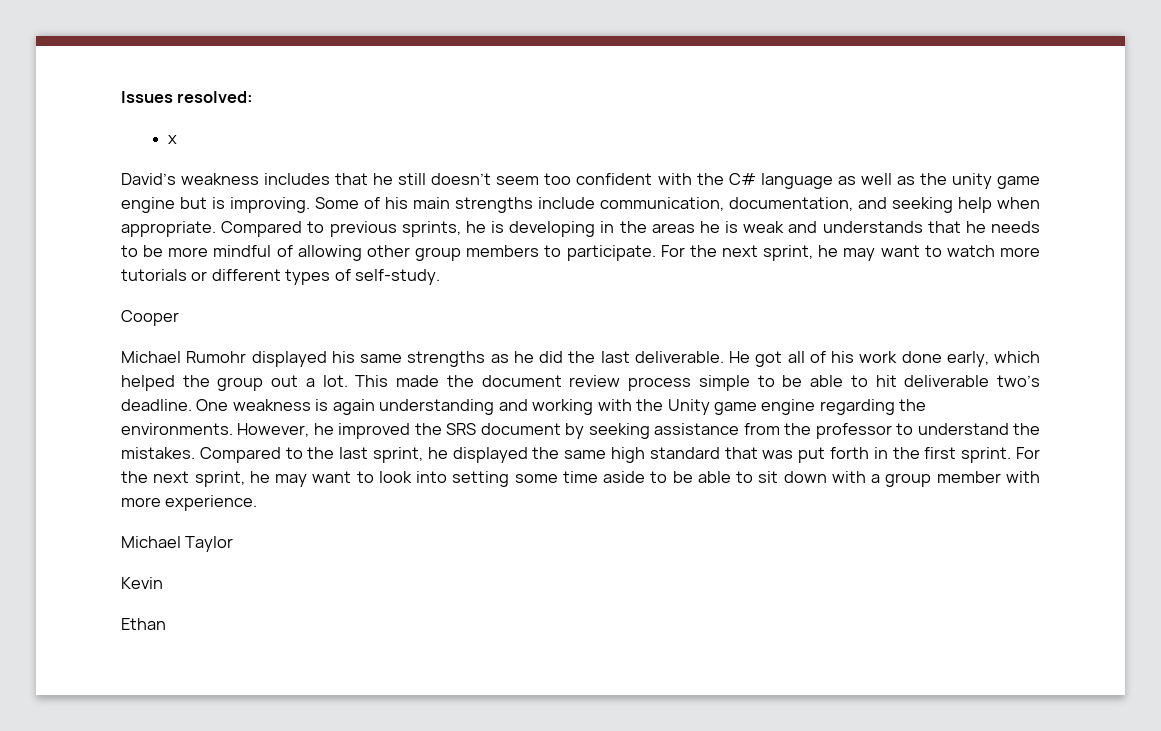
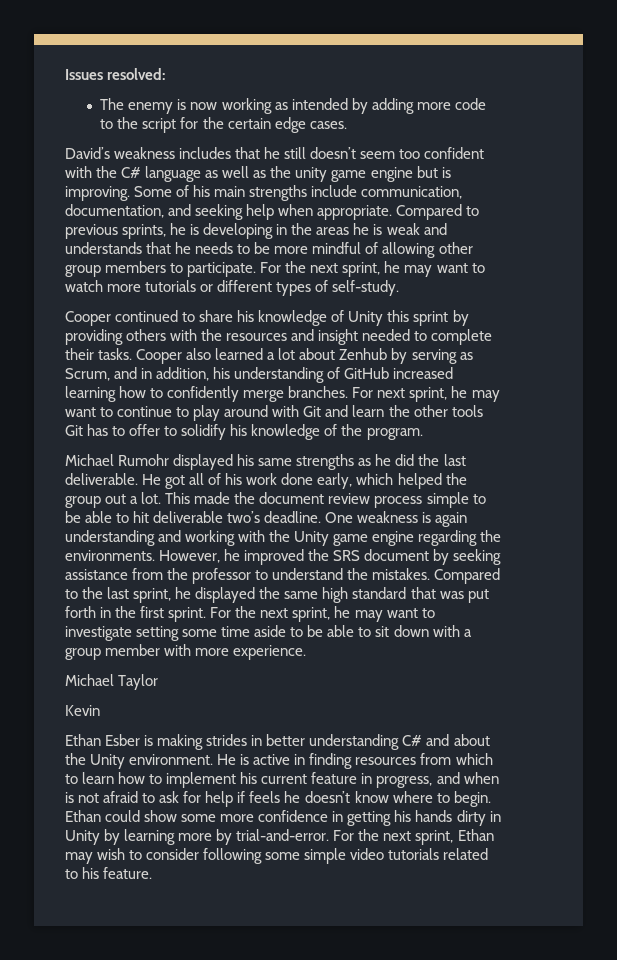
- x
+ The enemy is now working as intended by adding more code to the script for the certain edge cases.
- Cooper
+ Cooper continued to share his knowledge of Unity this sprint by providing others with the resources and insight needed to complete their tasks. Cooper also learned a lot about Zenhub by serving as Scrum, and in addition, his understanding of GitHub increased learning how to confidently merge branches. For next sprint, he may want to continue to play around with Git and learn the other tools Git has to offer to solidify his knowledge of the program.
- For the next sprint, he may want to look into setting some time aside to be able to sit down with a group member with more experience.
+ For the next sprint, he may want to investigate setting some time aside to be able to sit down with a group member with more experience.
- Ethan
+ Ethan Esber is making strides in better understanding C# and about the Unity environment. He is active in finding resources from which to learn how to implement his current feature in progress, and when is not afraid to ask for help if feels he doesn’t know where to begin. Ethan could show some more confidence in getting his hands dirty in Unity by learning more by trial-and-error. For the next sprint, Ethan may wish to consider following some simple video tutorials related to his feature.

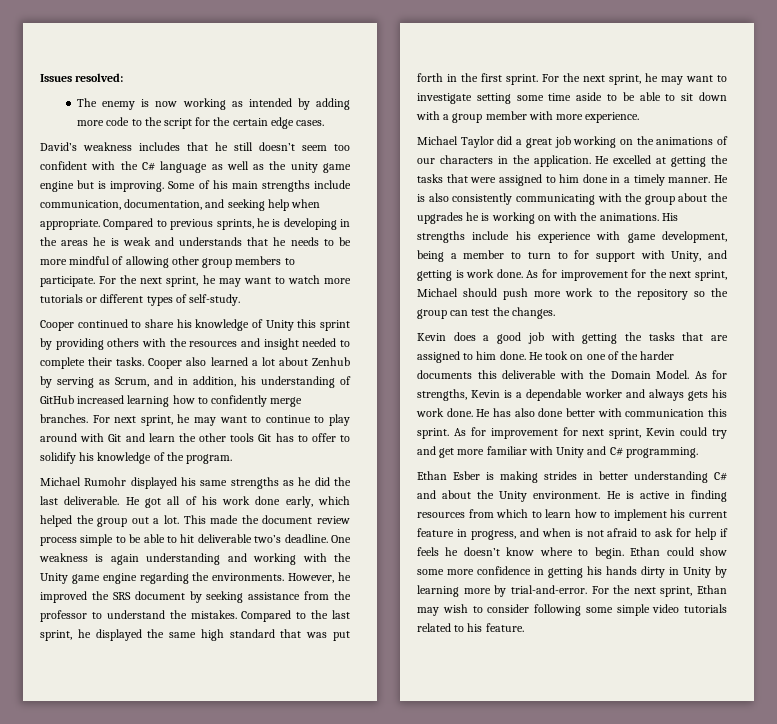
- Michael Taylor
- Kevin
+ Michael Taylor did a great job working on the animations of our characters in the application. He excelled at getting the tasks that were assigned to him done in a timely manner. He is also consistently communicating with the group about the upgrades he is working on with the animations. His strengths include his experience with game development, being a member to turn to for support with Unity, and getting is work done. As for improvement for the next sprint, Michael should push more work to the repository so the group can test the changes.
+ Kevin does a good job with getting the tasks that are assigned to him done. He took on one of the harder documents this deliverable with the Domain Model. As for strengths, Kevin is a dependable worker and always gets his work done. He has also done better with communication this sprint. As for improvement for next sprint, Kevin could try and get more familiar with Unity and C# programming.

